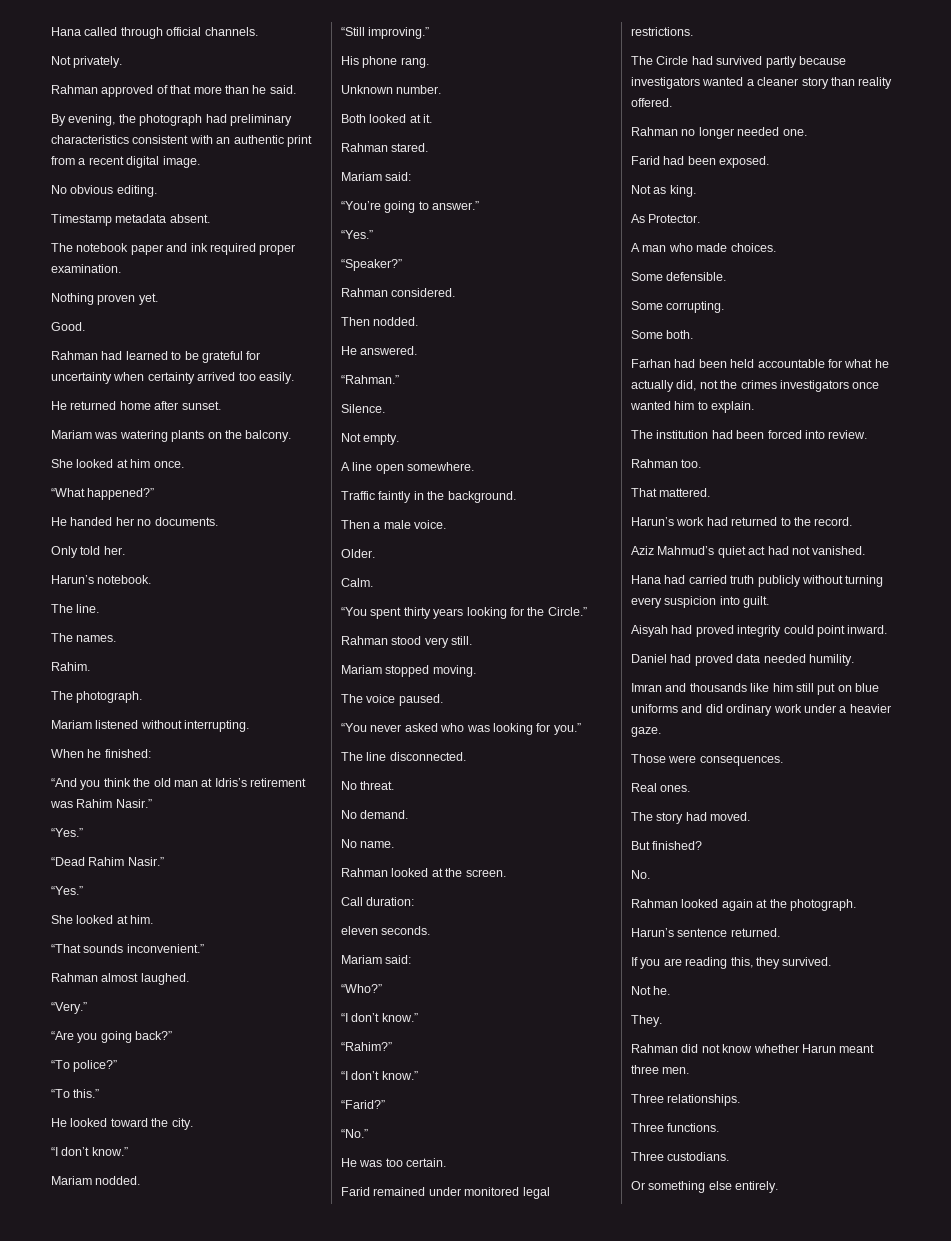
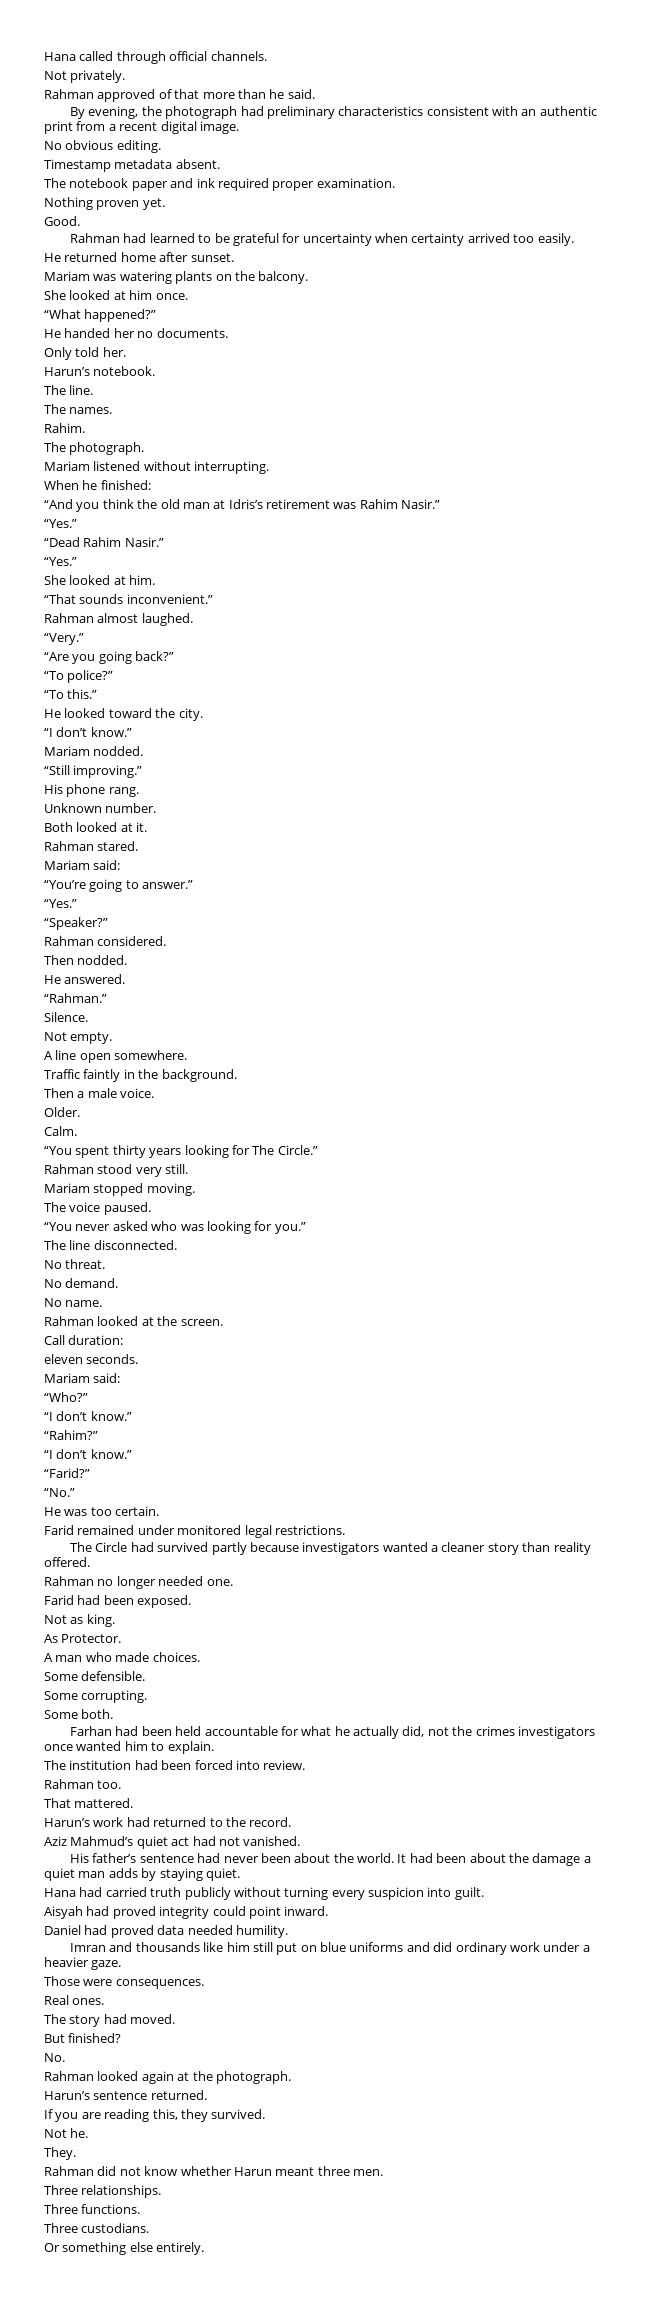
- “You spent thirty years looking for the Circle.”
+ “You spent thirty years looking for The Circle.”
+ His father’s sentence had never been about the world. It had been about the damage a quiet man adds by staying quiet.

